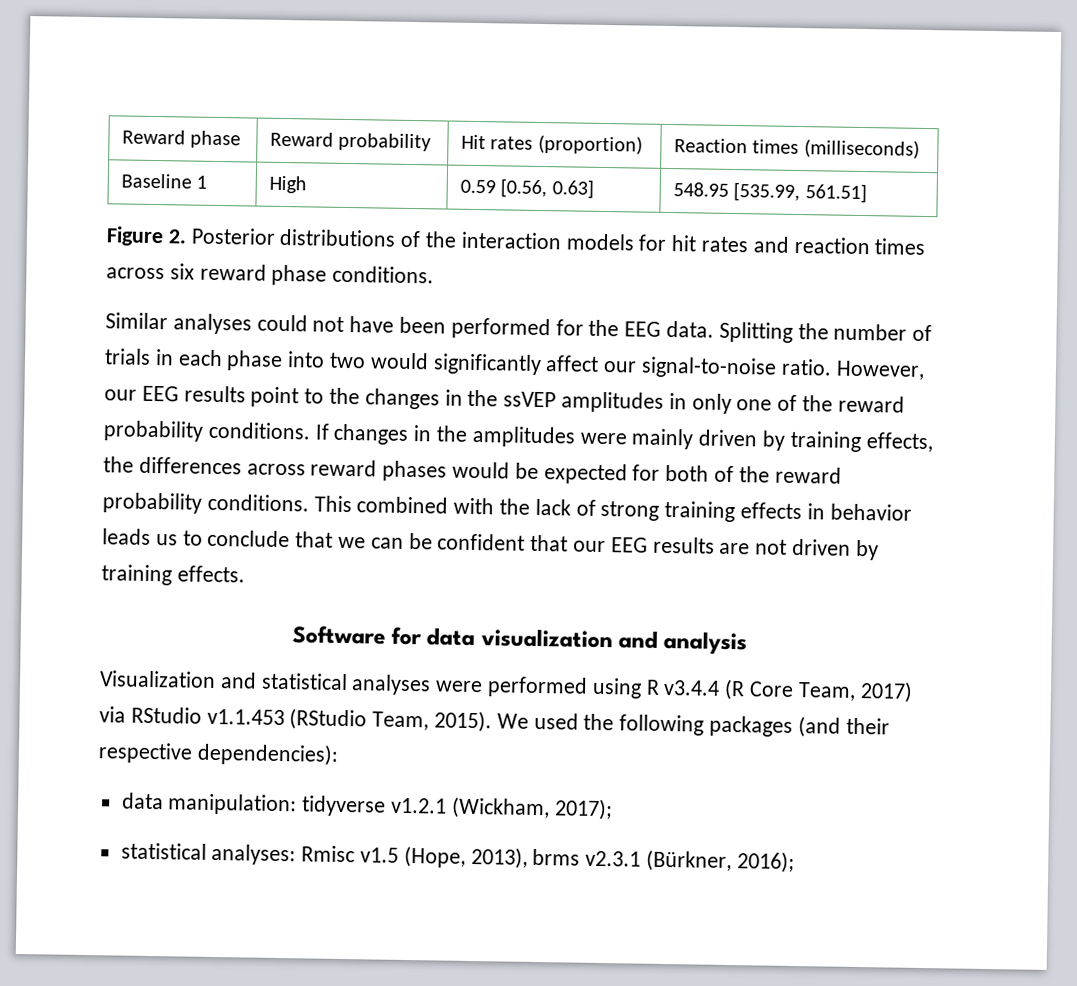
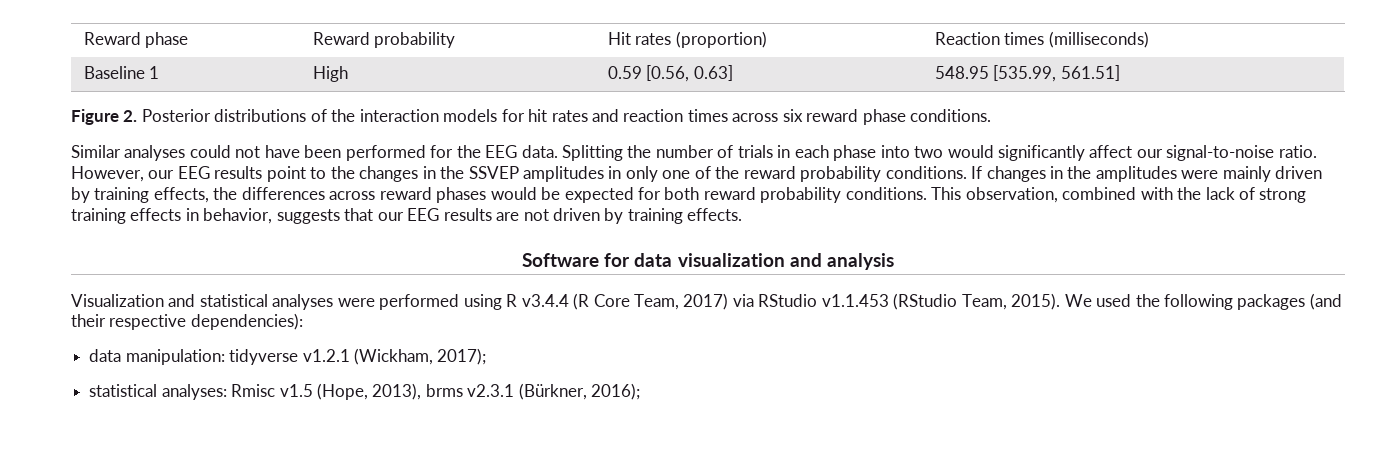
- However, our EEG results point to the changes in the ssVEP amplitudes in only one of the reward probability conditions.
+ However, our EEG results point to the changes in the SSVEP amplitudes in only one of the reward probability conditions.
- If changes in the amplitudes were mainly driven by training effects, the differences across reward phases would be expected for both of the reward probability conditions.
+ If changes in the amplitudes were mainly driven by training effects, the differences across reward phases would be expected for both reward probability conditions.
- This combined with the lack of strong training effects in behavior leads us to conclude that we can be confident that our EEG results are not driven by training effects.
+ This observation, combined with the lack of strong training effects in behavior, suggests that our EEG results are not driven by training effects.

